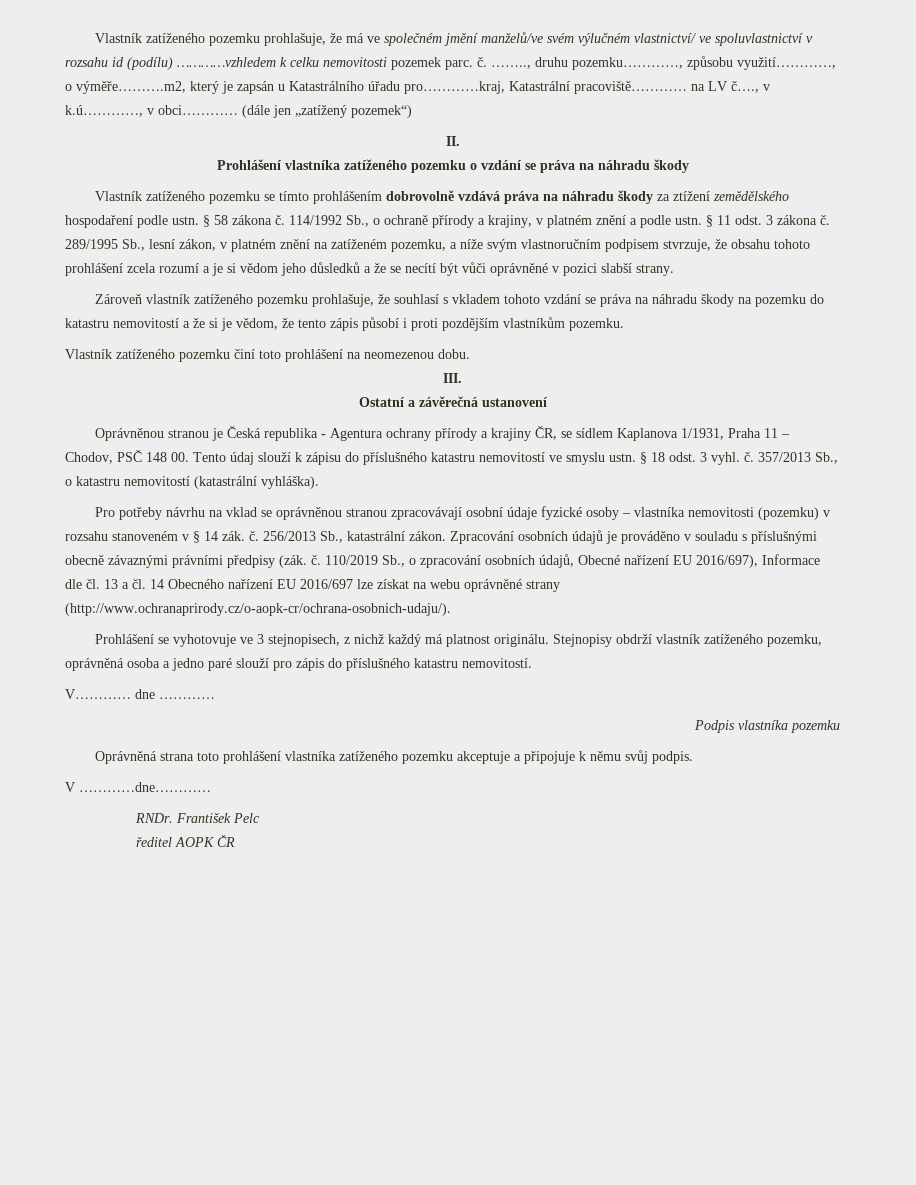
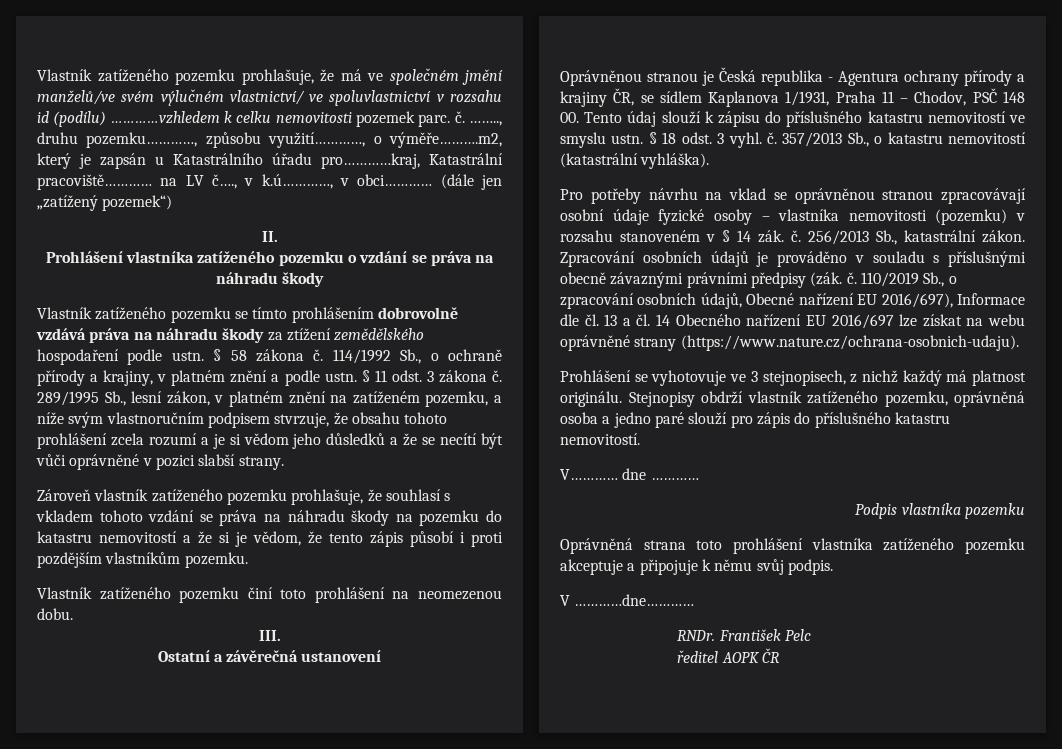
- 110/2019 Sb., o zpracování osobních údajů, Obecné nařízení EU 2016/697), Informace dle čl. 13 a čl. 14 Obecného nařízení EU 2016/697 lze získat na webu oprávněné strany (http://www.ochranaprirody.cz/o-aopk-cr/ochrana-osobnich-udaju/).
+ 110/2019 Sb., o zpracování osobních údajů, Obecné nařízení EU 2016/697), Informace dle čl. 13 a čl. 14 Obecného nařízení EU 2016/697 lze získat na webu oprávněné strany (https://www.nature.cz/ochrana-osobnich-udaju).

